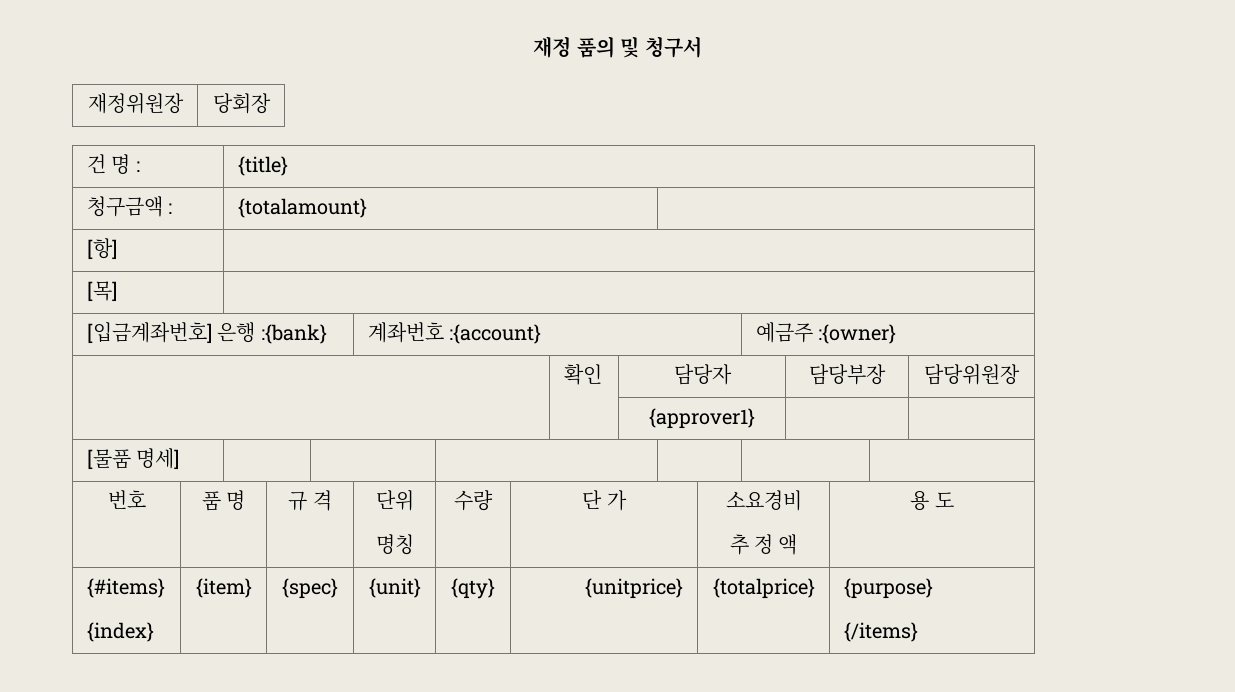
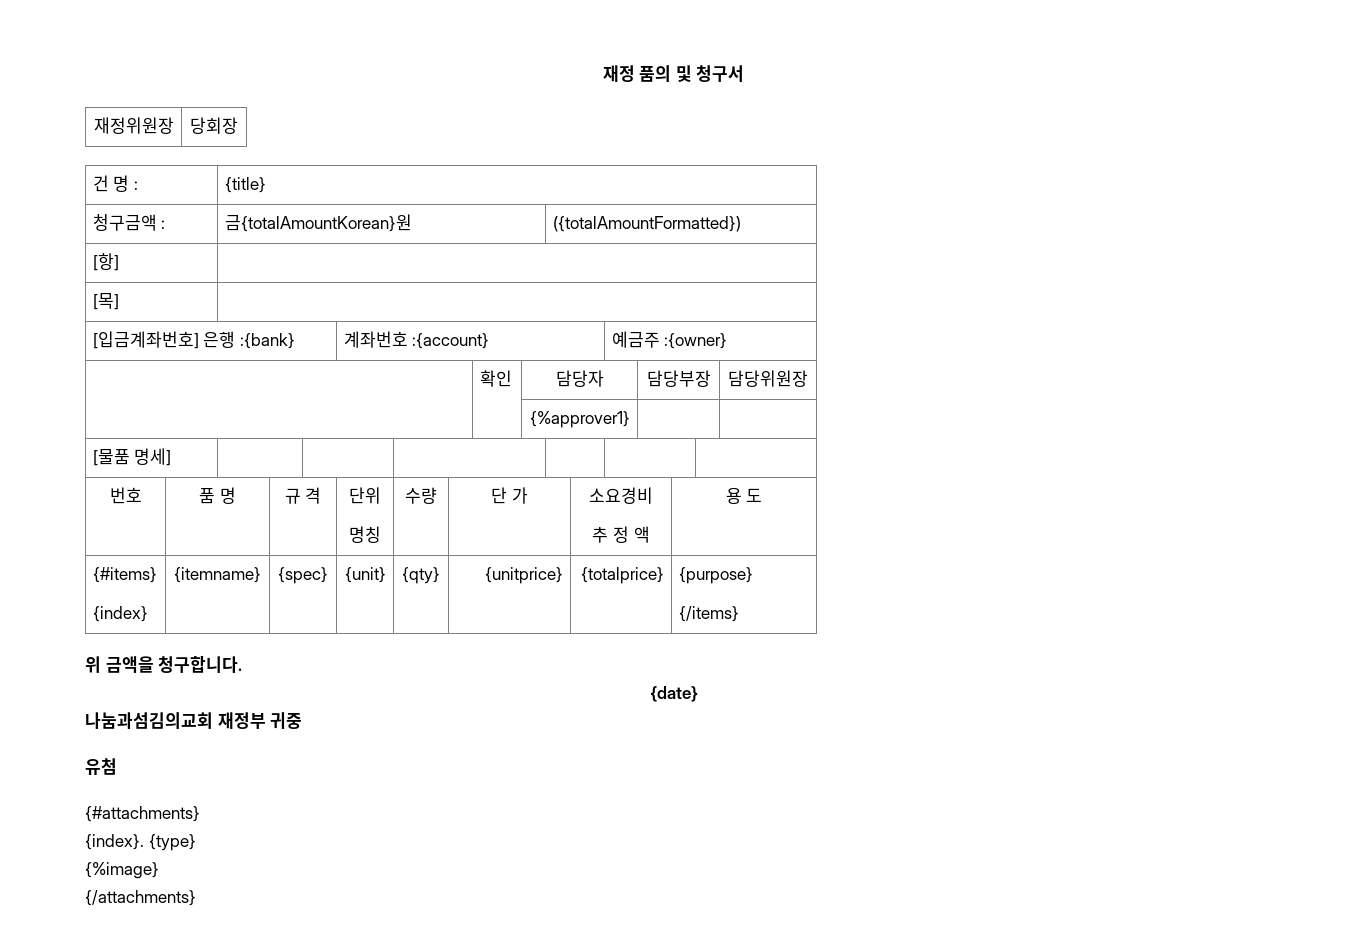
- 청구금액 : | {totalamount} |
+ 청구금액 : | 금{totalAmountKorean}원 | ({totalAmountFormatted})
- | | {approver1} | |
+ | | {%approver1} | |
  {#items}
- {index} | {item} | {spec} | {unit} | {qty} | {unitprice} | {totalprice} | {purpose}
+ {index} | {itemname} | {spec} | {unit} | {qty} | {unitprice} | {totalprice} | {purpose}
+ 위 금액을 청구합니다.
+ {date}
+ 나눔과섬김의교회 재정부 귀중
+ 유첨
+ {#attachments}
+ {index}. {type}
+ {%image}
+ {/attachments}

